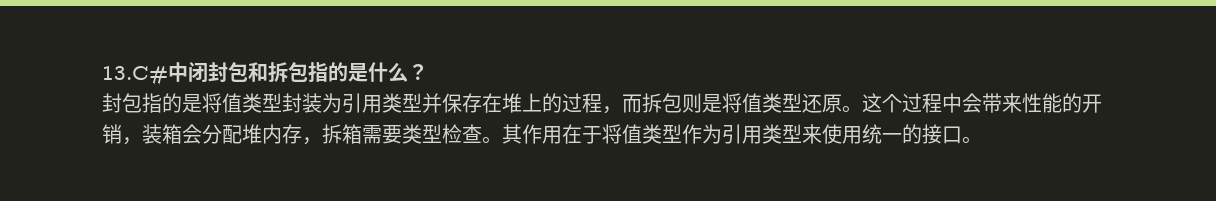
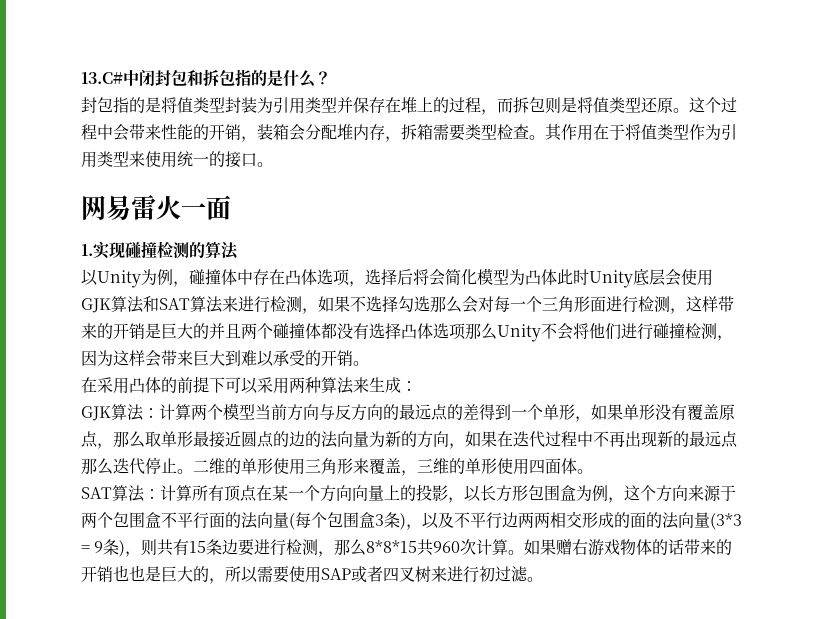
+ 网易雷火一面
+ 1.实现碰撞检测的算法
+ 以Unity为例，碰撞体中存在凸体选项，选择后将会简化模型为凸体此时Unity底层会使用GJK算法和SAT算法来进行检测，如果不选择勾选那么会对每一个三角形面进行检测，这样带来的开销是巨大的并且两个碰撞体都没有选择凸体选项那么Unity不会将他们进行碰撞检测，因为这样会带来巨大到难以承受的开销。
+ 在采用凸体的前提下可以采用两种算法来生成：
+ GJK算法：计算两个模型当前方向与反方向的最远点的差得到一个单形，如果单形没有覆盖原点，那么取单形最接近圆点的边的法向量为新的方向，如果在迭代过程中不再出现新的最远点那么迭代停止。二维的单形使用三角形来覆盖，三维的单形使用四面体。
+ SAT算法：计算所有顶点在某一个方向向量上的投影，以长方形包围盒为例，这个方向来源于两个包围盒不平行面的法向量(每个包围盒3条)，以及不平行边两两相交形成的面的法向量(3*3 = 9条)，则共有15条边要进行检测，那么8*8*15共960次计算。如果赠右游戏物体的话带来的开销也也是巨大的，所以需要使用SAP或者四叉树来进行初过滤。

